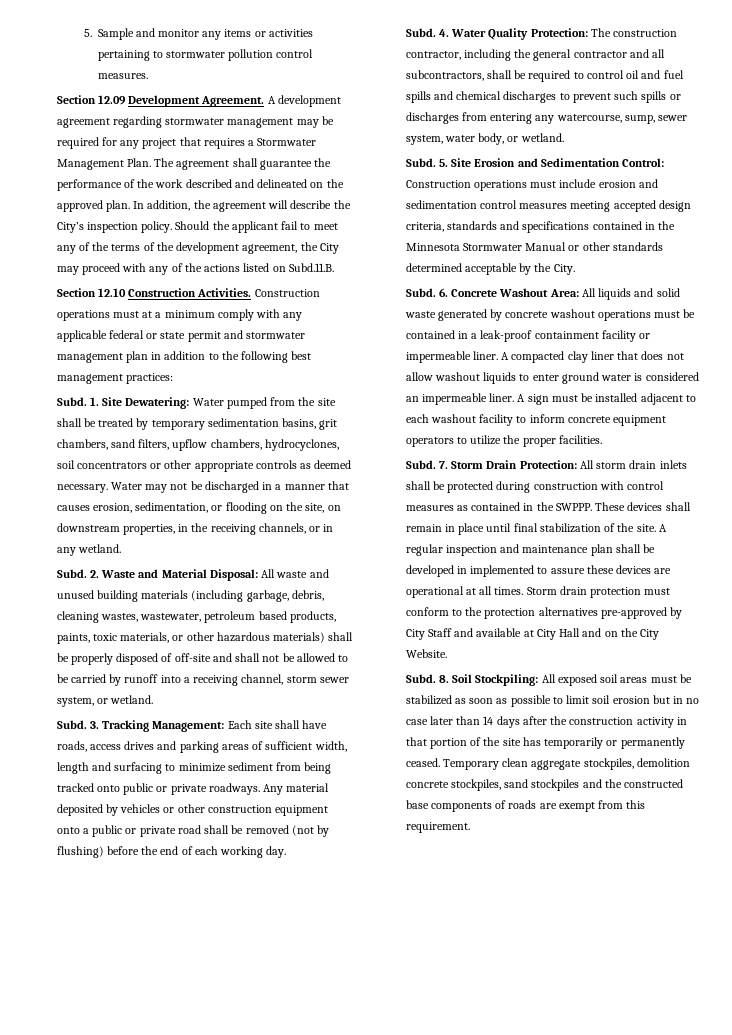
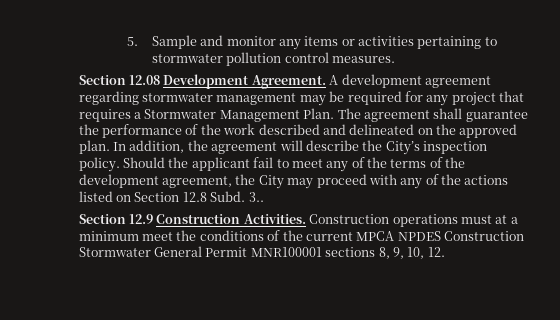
- Section 12.09 Development Agreement.
+ Section 12.08 Development Agreement.
- Should the applicant fail to meet any of the terms of the development agreement, the City may proceed with any of the actions listed on Subd.11.B.
- Section 12.10 Construction Activities.
+ Should the applicant fail to meet any of the terms of the development agreement, the City may proceed with any of the actions listed on Section 12.8 Subd. 3..
+ Section 12.9 Construction Activities.
- Construction operations must at a minimum comply with any applicable federal or state permit and stormwater management plan in addition to the following best management practices:
- Subd. 1. Site Dewatering: Water pumped from the site shall be treated by temporary sedimentation basins, grit chambers, sand filters, upflow chambers, hydrocyclones, soil concentrators or other appropriate controls as deemed necessary. Water may not be discharged in a manner that causes erosion, sedimentation, or flooding on the site, on downstream properties, in the receiving channels, or in any wetland.
- Subd. 2. Waste and Material Disposal: All waste and unused building materials (including garbage, debris, cleaning wastes, wastewater, petroleum based products, paints, toxic materials, or other hazardous materials) shall be properly disposed of off-site and shall not be allowed to be carried by runoff into a receiving channel, storm sewer system, or wetland.
- Subd. 3. Tracking Management: Each site shall have roads, access drives and parking areas of sufficient width, length and surfacing to minimize sediment from being tracked onto public or private roadways. Any material deposited by vehicles or other construction equipment onto a public or private road shall be removed (not by flushing) before the end of each working day.
- Subd. 4. Water Quality Protection: The construction contractor, including the general contractor and all subcontractors, shall be required to control oil and fuel spills and chemical discharges to prevent such spills or discharges from entering any watercourse, sump, sewer system, water body, or wetland.
- Subd. 5. Site Erosion and Sedimentation Control: Construction operations must include erosion and sedimentation control measures meeting accepted design criteria, standards and specifications contained in the Minnesota Stormwater Manual or other standards determined acceptable by the City.
- Subd. 6. Concrete Washout Area: All liquids and solid waste generated by concrete washout operations must be contained in a leak-proof containment facility or impermeable liner. A compacted clay liner that does not allow washout liquids to enter ground water is considered an impermeable liner. A sign must be installed adjacent to each washout facility to inform concrete equipment operators to utilize the proper facilities.
- Subd. 7. Storm Drain Protection: All storm drain inlets shall be protected during construction with control measures as contained in the SWPPP. These devices shall remain in place until final stabilization of the site. A regular inspection and maintenance plan shall be developed in implemented to assure these devices are operational at all times. Storm drain protection must conform to the protection alternatives pre-approved by City Staff and available at City Hall and on the City Website.
- Subd. 8. Soil Stockpiling: All exposed soil areas must be stabilized as soon as possible to limit soil erosion but in no case later than 14 days after the construction activity in that portion of the site has temporarily or permanently ceased. Temporary clean aggregate stockpiles, demolition concrete stockpiles, sand stockpiles and the constructed base components of roads are exempt from this requirement.
+ Construction operations must at a minimum meet the conditions of the current MPCA NPDES Construction Stormwater General Permit MNR100001 sections 8, 9, 10, 12.

